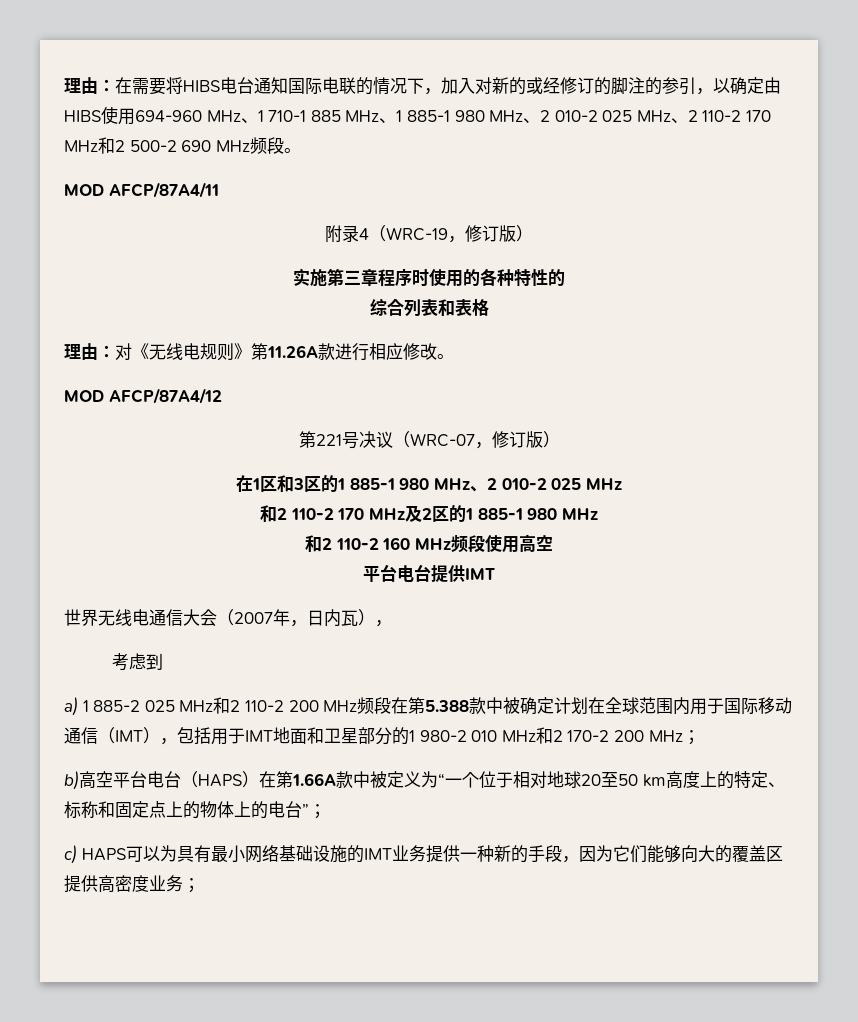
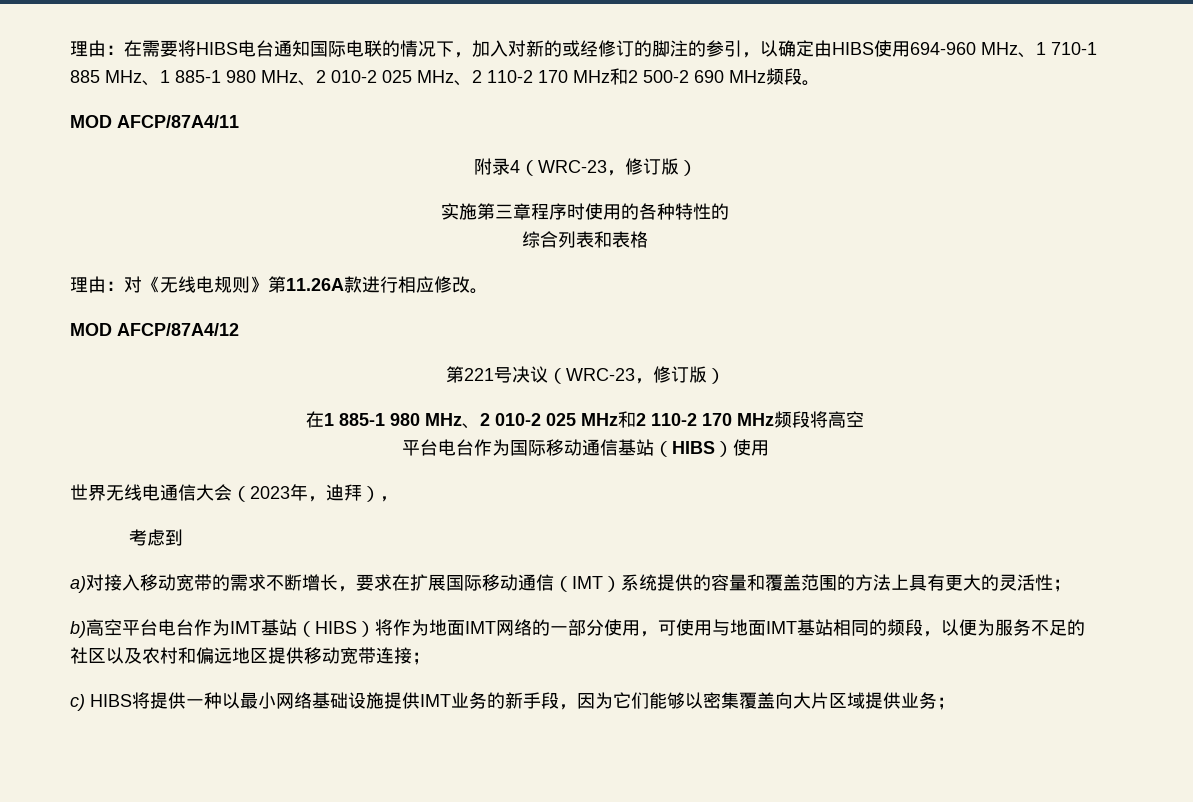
- 附录4（WRC-19，修订版）
+ 附录4（WRC-23，修订版）
- 第221号决议（WRC-07，修订版）
+ 第221号决议（WRC-23，修订版）
- 在1区和3区的1 885-1 980 MHz、2 010-2 025 MHz
- 和2 110-2 170 MHz及2区的1 885-1 980 MHz
- 和2 110-2 160 MHz频段使用高空
- 平台电台提供IMT
+ 在1 885-1 980 MHz、2 010-2 025 MHz和2 110-2 170 MHz频段将高空
+ 平台电台作为国际移动通信基站（HIBS）使用
- 世界无线电通信大会（2007年，日内瓦），
+ 世界无线电通信大会（2023年，迪拜），
- a) 1 885-2 025 MHz和2 110-2 200 MHz频段在第5.388款中被确定计划在全球范围内用于国际移动通信（IMT），包括用于IMT地面和卫星部分的1 980-2 010 MHz和2 170-2 200 MHz；
+ a)对接入移动宽带的需求不断增长，要求在扩展国际移动通信（IMT）系统提供的容量和覆盖范围的方法上具有更大的灵活性；
- b)高空平台电台（HAPS）在第1.66A款中被定义为“一个位于相对地球20至50 km高度上的特定、标称和固定点上的物体上的电台”；
- c) HAPS可以为具有最小网络基础设施的IMT业务提供一种新的手段，因为它们能够向大的覆盖区提供高密度业务；
+ b)高空平台电台作为IMT基站（HIBS）将作为地面IMT网络的一部分使用，可使用与地面IMT基站相同的频段，以便为服务不足的社区以及农村和偏远地区提供移动宽带连接；
+ c) HIBS将提供一种以最小网络基础设施提供IMT业务的新手段，因为它们能够以密集覆盖向大片区域提供业务；

